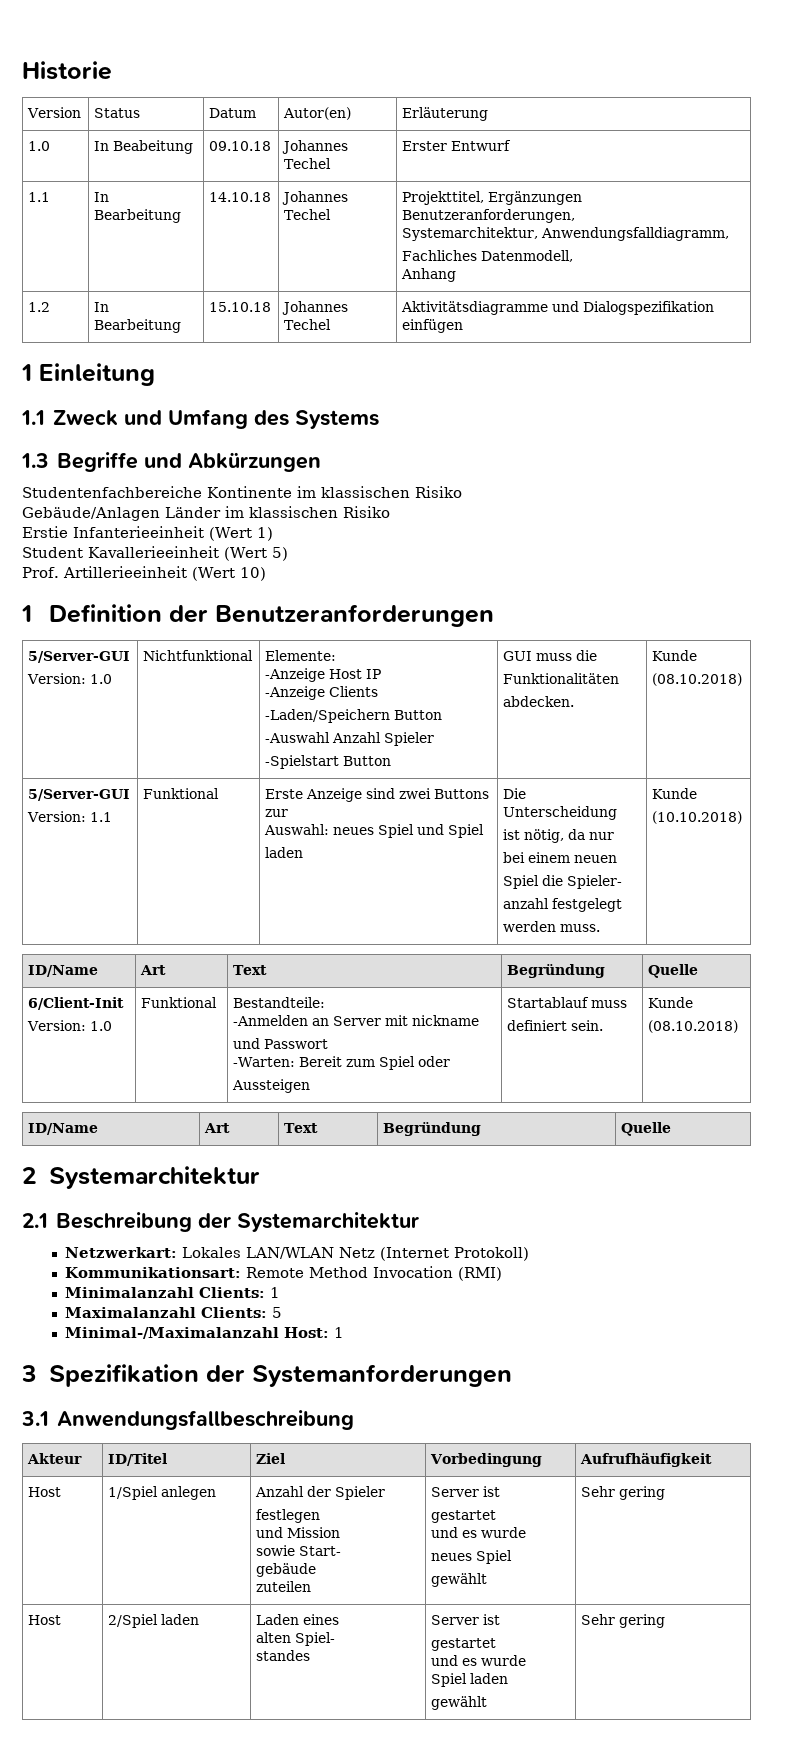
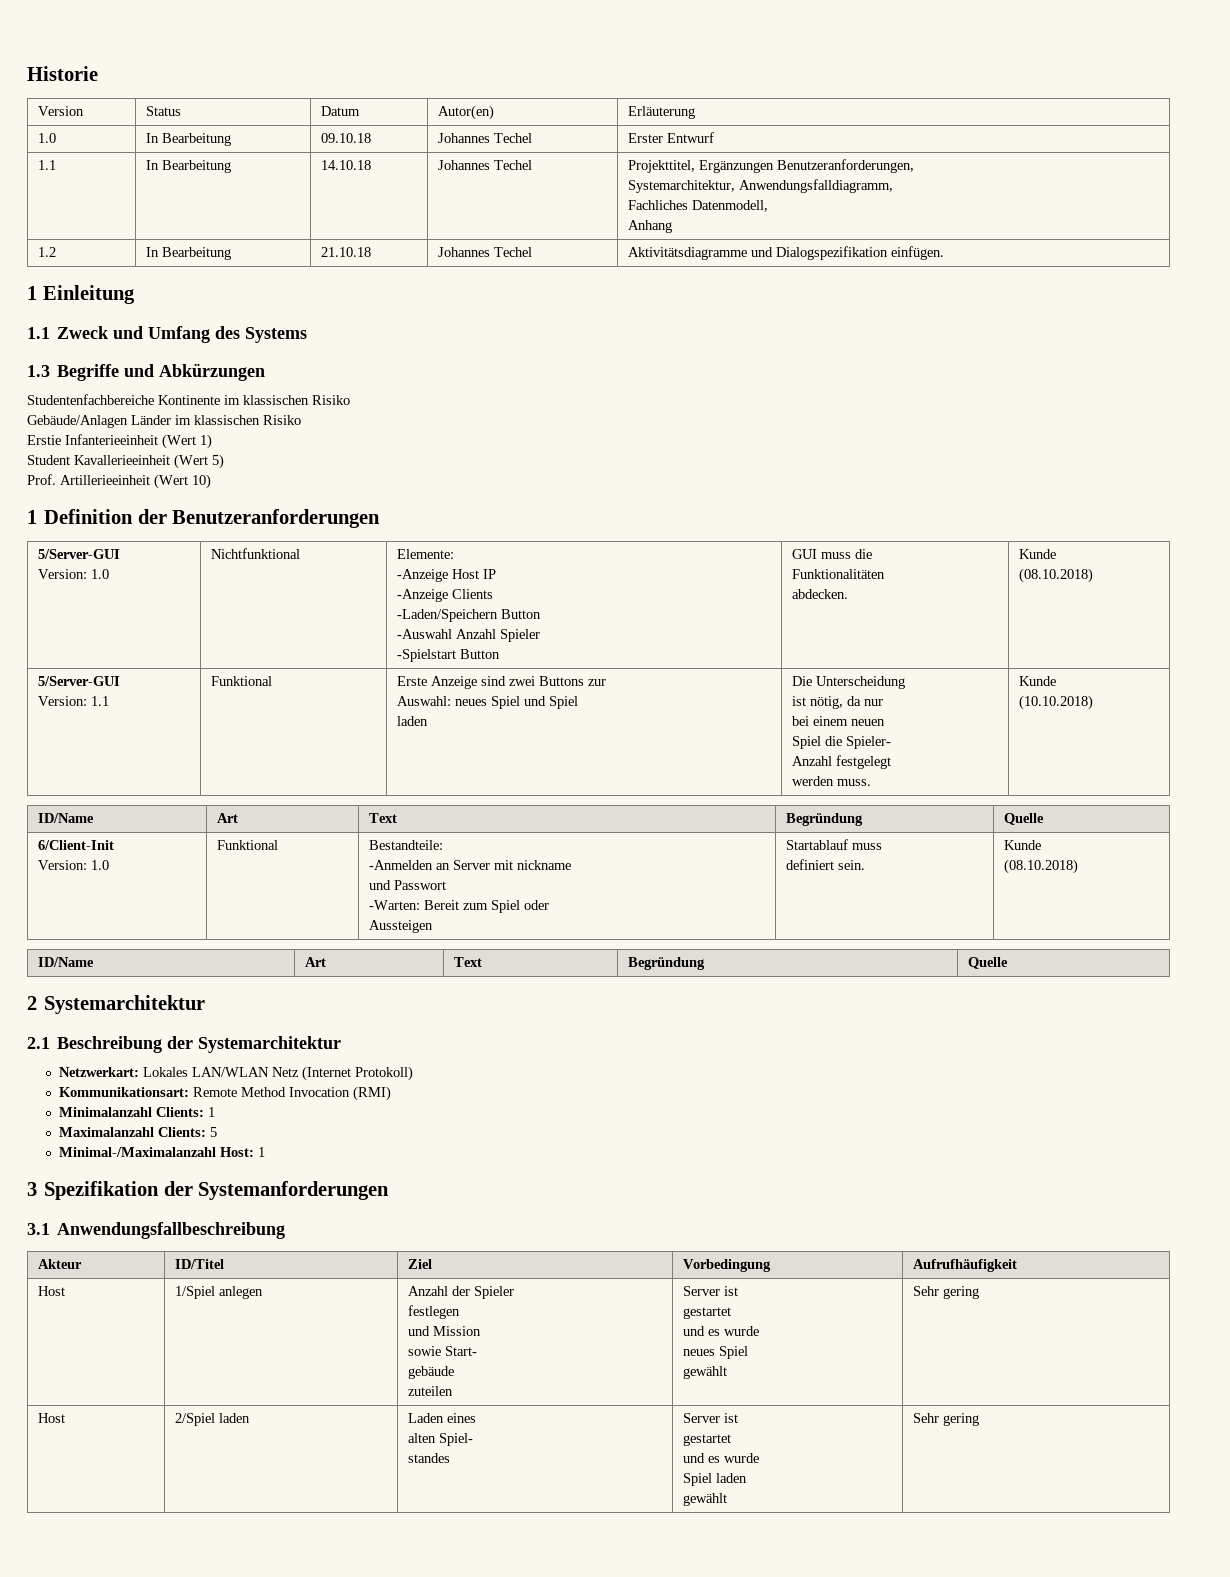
- 1.0 | In Beabeitung | 09.10.18 | Johannes Techel | Erster Entwurf
+ 1.0 | In Bearbeitung | 09.10.18 | Johannes Techel | Erster Entwurf
- 1.2 | In Bearbeitung | 15.10.18 | Johannes Techel | Aktivitätsdiagramme und Dialogspezifikation einfügen
+ 1.2 | In Bearbeitung | 21.10.18 | Johannes Techel | Aktivitätsdiagramme und Dialogspezifikation einfügen.
  1 Definition der Benutzeranforderungen
  5/Server-GUI
  Version: 1.0 | Nichtfunktional | Elemente:
  -Anzeige Host IP
  -Anzeige Clients
  -Laden/Speichern Button
  -Auswahl Anzahl Spieler
  -Spielstart Button | GUI muss die
  Funktionalitäten
  abdecken. | Kunde
  (08.10.2018)
  5/Server-GUI
  Version: 1.1 | Funktional | Erste Anzeige sind zwei Buttons zur
  Auswahl: neues Spiel und Spiel
  laden | Die Unterscheidung
  ist nötig, da nur
  bei einem neuen
  Spiel die Spieler-
- anzahl festgelegt
+ Anzahl festgelegt

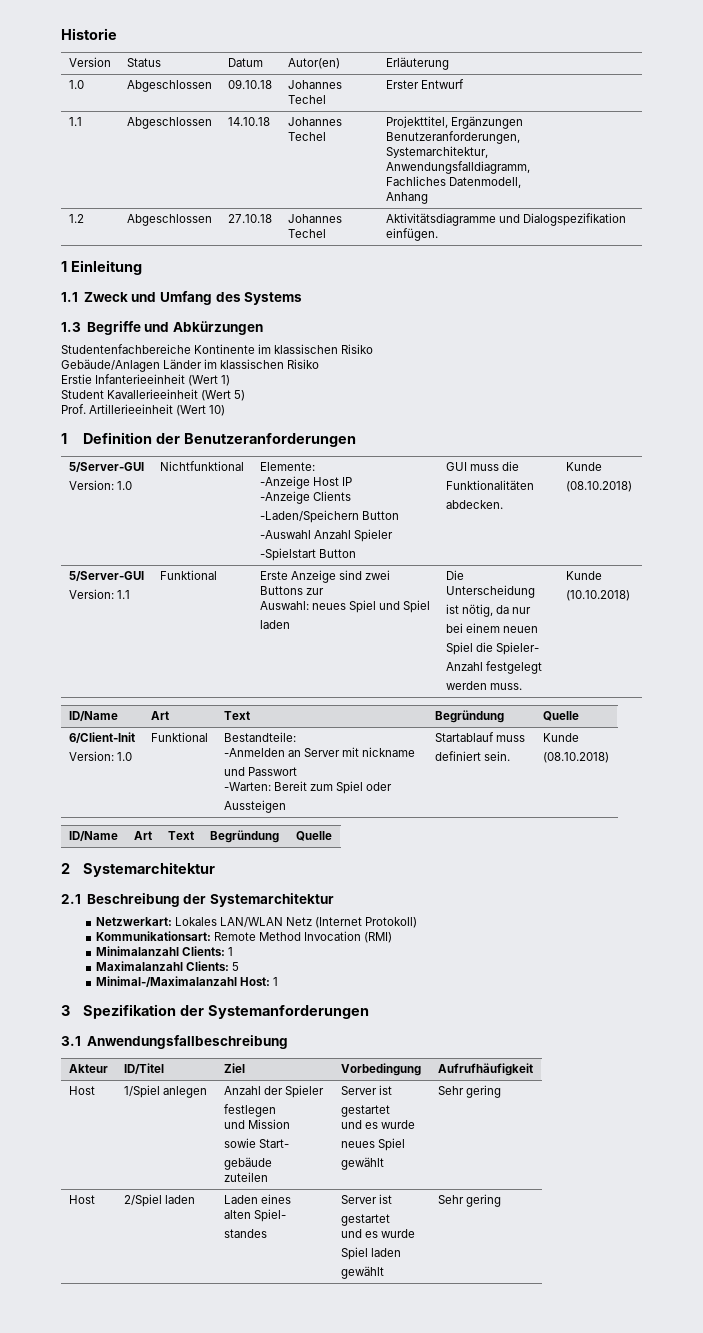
- 1.0 | In Bearbeitung | 09.10.18 | Johannes Techel | Erster Entwurf
+ 1.0 | Abgeschlossen | 09.10.18 | Johannes Techel | Erster Entwurf
- 1.1 | In Bearbeitung | 14.10.18 | Johannes Techel | Projekttitel, Ergänzungen Benutzeranforderungen,
+ 1.1 | Abgeschlossen | 14.10.18 | Johannes Techel | Projekttitel, Ergänzungen Benutzeranforderungen,
- 1.2 | In Bearbeitung | 21.10.18 | Johannes Techel | Aktivitätsdiagramme und Dialogspezifikation einfügen.
+ 1.2 | Abgeschlossen | 27.10.18 | Johannes Techel | Aktivitätsdiagramme und Dialogspezifikation einfügen.

